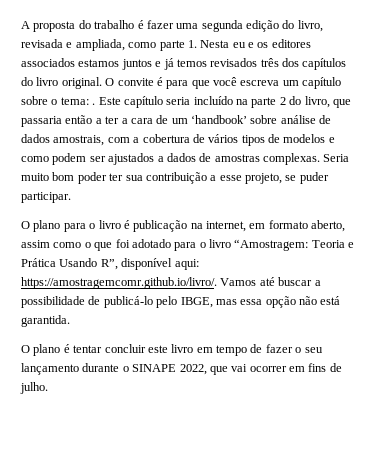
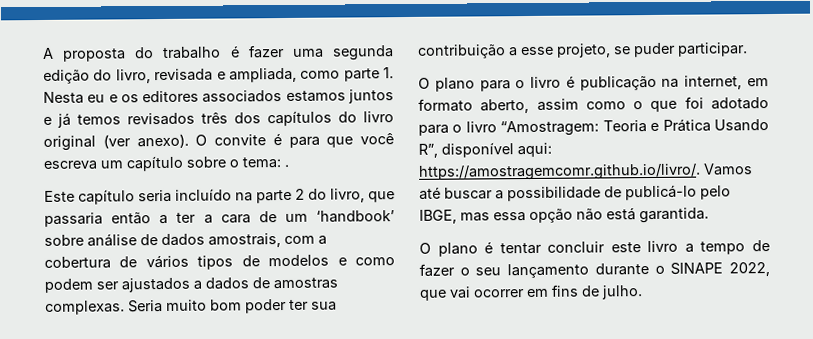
- A proposta do trabalho é fazer uma segunda edição do livro, revisada e ampliada, como parte 1. Nesta eu e os editores associados estamos juntos e já temos revisados três dos capítulos do livro original.
+ A proposta do trabalho é fazer uma segunda edição do livro, revisada e ampliada, como parte 1. Nesta eu e os editores associados estamos juntos e já temos revisados três dos capítulos do livro original (ver anexo).
- O convite é para que você escreva um capítulo sobre o tema: . Este capítulo seria incluído na parte 2 do livro, que passaria então a ter a cara de um ‘handbook’ sobre análise de dados amostrais, com a cobertura de vários tipos de modelos e como podem ser ajustados a dados de amostras complexas.
+ O convite é para que você escreva um capítulo sobre o tema: .
+ Este capítulo seria incluído na parte 2 do livro, que passaria então a ter a cara de um ‘handbook’ sobre análise de dados amostrais, com a cobertura de vários tipos de modelos e como podem ser ajustados a dados de amostras complexas.
- O plano é tentar concluir este livro em tempo de fazer o seu lançamento durante o SINAPE 2022, que vai ocorrer em fins de julho.
+ O plano é tentar concluir este livro a tempo de fazer o seu lançamento durante o SINAPE 2022, que vai ocorrer em fins de julho.

